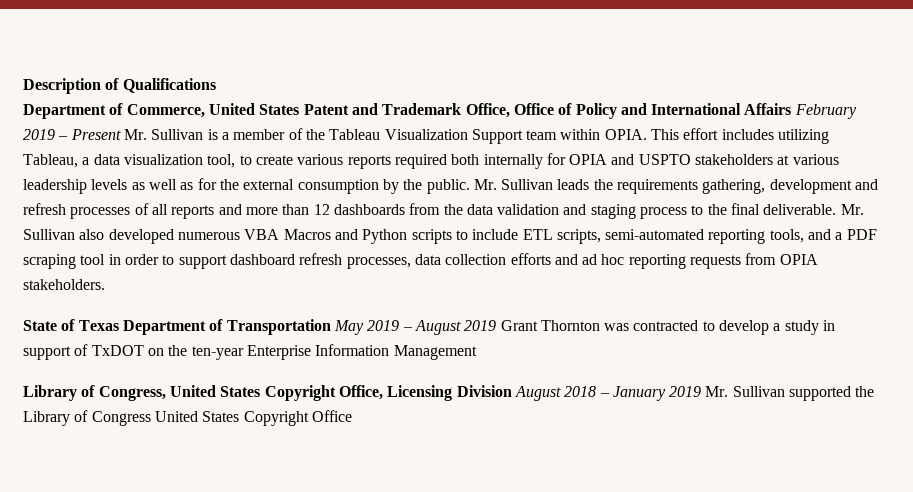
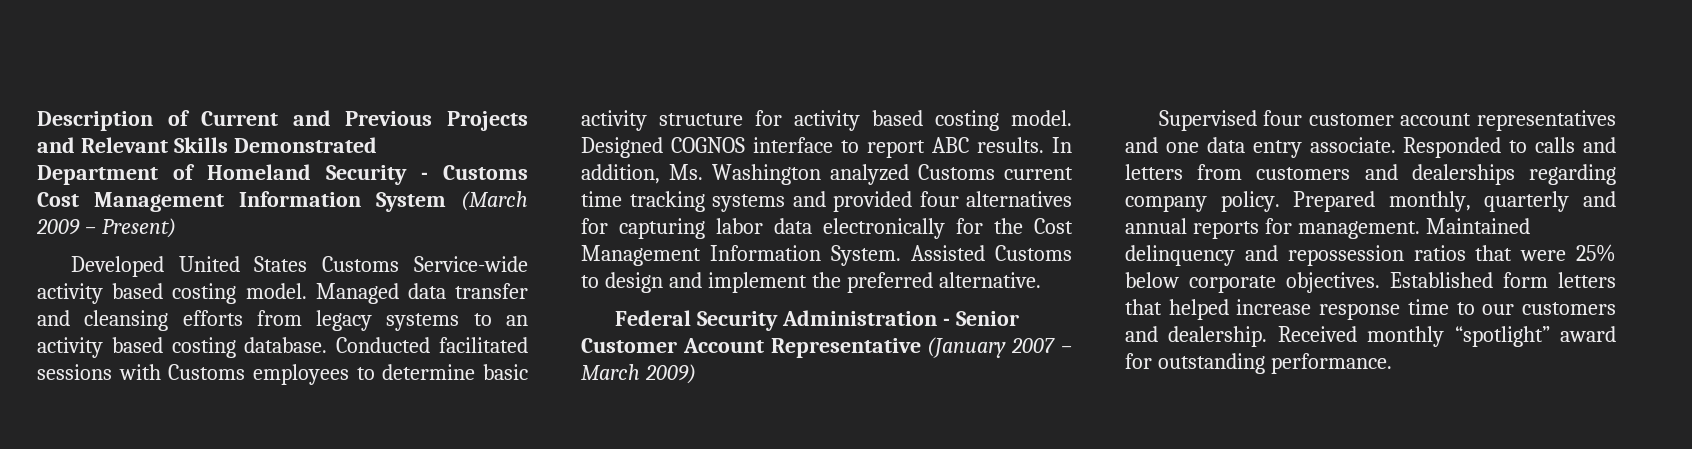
- Description of Qualifications
- Department of Commerce, United States Patent and Trademark Office, Office of Policy and International Affairs February 2019 – Present Mr. Sullivan is a member of the Tableau Visualization Support team within OPIA. This effort includes utilizing Tableau, a data visualization tool, to create various reports required both internally for OPIA and USPTO stakeholders at various leadership levels as well as for the external consumption by the public. Mr. Sullivan leads the requirements gathering, development and refresh processes of all reports and more than 12 dashboards from the data validation and staging process to the final deliverable. Mr. Sullivan also developed numerous VBA Macros and Python scripts to include ETL scripts, semi-automated reporting tools, and a PDF scraping tool in order to support dashboard refresh processes, data collection efforts and ad hoc reporting requests from OPIA stakeholders.
- State of Texas Department of Transportation May 2019 – August 2019 Grant Thornton was contracted to develop a study in support of TxDOT on the ten-year Enterprise Information Management
- Library of Congress, United States Copyright Office, Licensing Division August 2018 – January 2019 Mr. Sullivan supported the Library of Congress United States Copyright Office
+ Description of Current and Previous Projects and Relevant Skills Demonstrated
+ Department of Homeland Security - Customs Cost Management Information System (March 2009 – Present)
+ Developed United States Customs Service-wide activity based costing model. Managed data transfer and cleansing efforts from legacy systems to an activity based costing database. Conducted facilitated sessions with Customs employees to determine basic activity structure for activity based costing model. Designed COGNOS interface to report ABC results. In addition, Ms. Washington analyzed Customs current time tracking systems and provided four alternatives for capturing labor data electronically for the Cost Management Information System. Assisted Customs to design and implement the preferred alternative.
+ Federal Security Administration - Senior Customer Account Representative (January 2007 – March 2009)
+ Supervised four customer account representatives and one data entry associate. Responded to calls and letters from customers and dealerships regarding company policy. Prepared monthly, quarterly and annual reports for management. Maintained delinquency and repossession ratios that were 25% below corporate objectives. Established form letters that helped increase response time to our customers and dealership. Received monthly “spotlight” award for outstanding performance.

